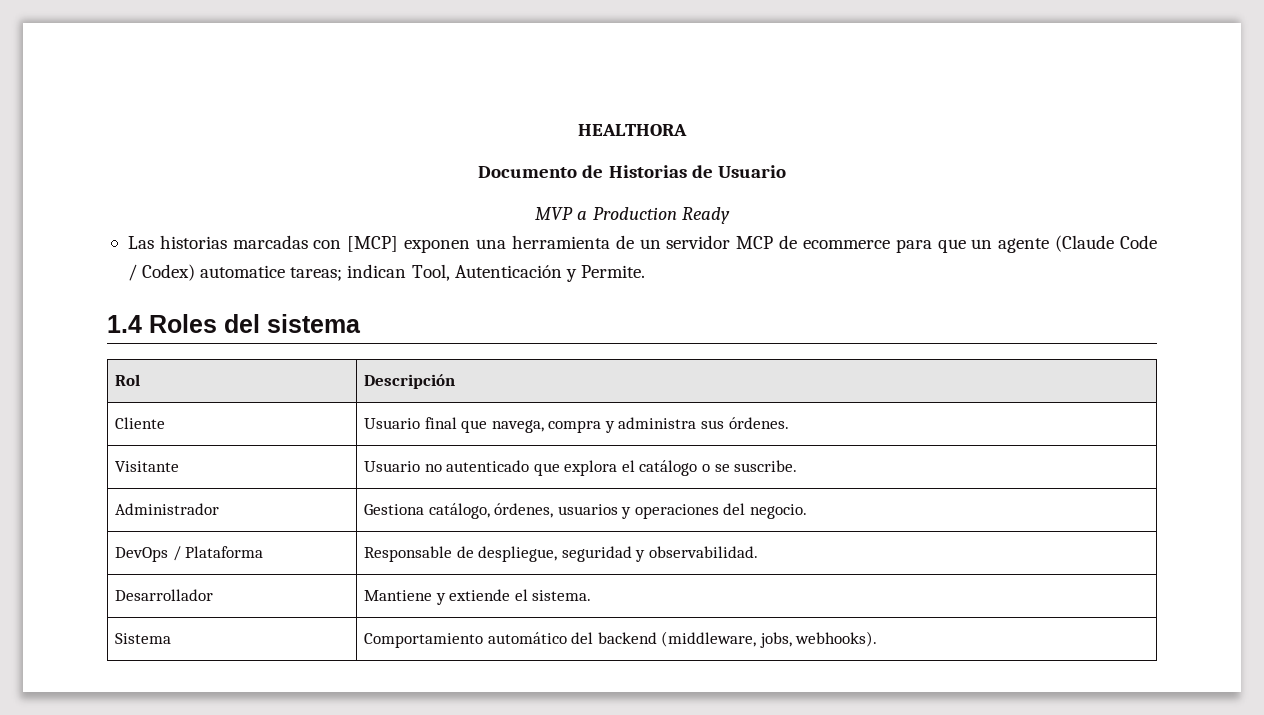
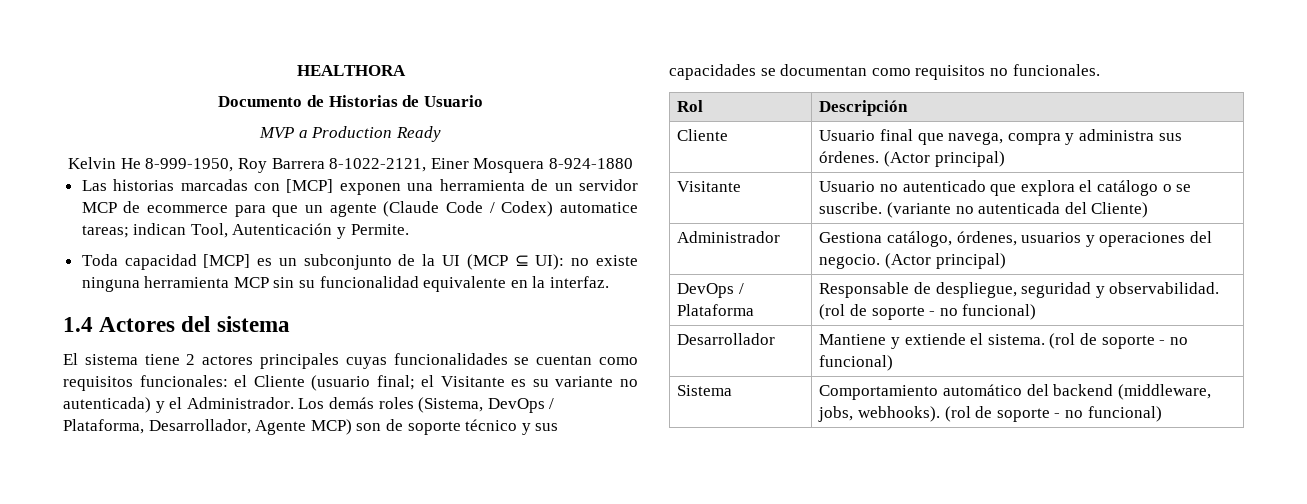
+ Kelvin He 8-999-1950, Roy Barrera 8-1022-2121, Einer Mosquera 8-924-1880
+ Toda capacidad [MCP] es un subconjunto de la UI (MCP ⊆ UI): no existe ninguna herramienta MCP sin su funcionalidad equivalente en la interfaz.
- 1.4 Roles del sistema
+ 1.4 Actores del sistema
+ El sistema tiene 2 actores principales cuyas funcionalidades se cuentan como requisitos funcionales: el Cliente (usuario final; el Visitante es su variante no autenticada) y el Administrador. Los demás roles (Sistema, DevOps / Plataforma, Desarrollador, Agente MCP) son de soporte técnico y sus capacidades se documentan como requisitos no funcionales.
- Cliente | Usuario final que navega, compra y administra sus órdenes.
+ Cliente | Usuario final que navega, compra y administra sus órdenes. (Actor principal)
- Visitante | Usuario no autenticado que explora el catálogo o se suscribe.
+ Visitante | Usuario no autenticado que explora el catálogo o se suscribe. (variante no autenticada del Cliente)
- Administrador | Gestiona catálogo, órdenes, usuarios y operaciones del negocio.
+ Administrador | Gestiona catálogo, órdenes, usuarios y operaciones del negocio. (Actor principal)
- DevOps / Plataforma | Responsable de despliegue, seguridad y observabilidad.
+ DevOps / Plataforma | Responsable de despliegue, seguridad y observabilidad. (rol de soporte - no funcional)
- Desarrollador | Mantiene y extiende el sistema.
+ Desarrollador | Mantiene y extiende el sistema. (rol de soporte - no funcional)
- Sistema | Comportamiento automático del backend (middleware, jobs, webhooks).
+ Sistema | Comportamiento automático del backend (middleware, jobs, webhooks). (rol de soporte - no funcional)

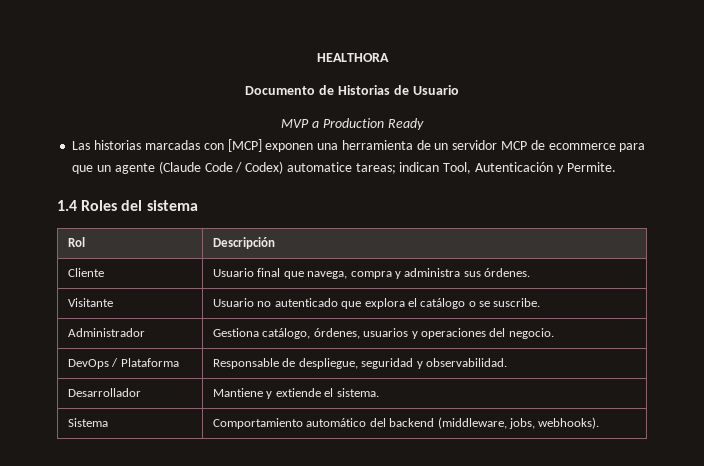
- Kelvin He 8-999-1950, Roy Barrera 8-1022-2121, Einer Mosquera 8-924-1880
- Toda capacidad [MCP] es un subconjunto de la UI (MCP ⊆ UI): no existe ninguna herramienta MCP sin su funcionalidad equivalente en la interfaz.
- 1.4 Actores del sistema
+ 1.4 Roles del sistema
- El sistema tiene 2 actores principales cuyas funcionalidades se cuentan como requisitos funcionales: el Cliente (usuario final; el Visitante es su variante no autenticada) y el Administrador. Los demás roles (Sistema, DevOps / Plataforma, Desarrollador, Agente MCP) son de soporte técnico y sus capacidades se documentan como requisitos no funcionales.
- Cliente | Usuario final que navega, compra y administra sus órdenes. (Actor principal)
+ Cliente | Usuario final que navega, compra y administra sus órdenes.
- Visitante | Usuario no autenticado que explora el catálogo o se suscribe. (variante no autenticada del Cliente)
+ Visitante | Usuario no autenticado que explora el catálogo o se suscribe.
- Administrador | Gestiona catálogo, órdenes, usuarios y operaciones del negocio. (Actor principal)
+ Administrador | Gestiona catálogo, órdenes, usuarios y operaciones del negocio.
- DevOps / Plataforma | Responsable de despliegue, seguridad y observabilidad. (rol de soporte - no funcional)
+ DevOps / Plataforma | Responsable de despliegue, seguridad y observabilidad.
- Desarrollador | Mantiene y extiende el sistema. (rol de soporte - no funcional)
+ Desarrollador | Mantiene y extiende el sistema.
- Sistema | Comportamiento automático del backend (middleware, jobs, webhooks). (rol de soporte - no funcional)
+ Sistema | Comportamiento automático del backend (middleware, jobs, webhooks).

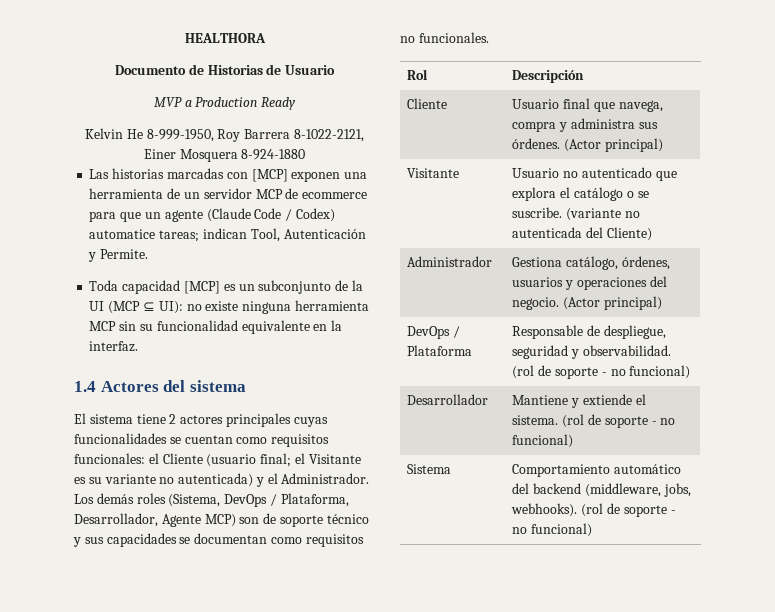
+ Kelvin He 8-999-1950, Roy Barrera 8-1022-2121, Einer Mosquera 8-924-1880
+ Toda capacidad [MCP] es un subconjunto de la UI (MCP ⊆ UI): no existe ninguna herramienta MCP sin su funcionalidad equivalente en la interfaz.
- 1.4 Roles del sistema
+ 1.4 Actores del sistema
+ El sistema tiene 2 actores principales cuyas funcionalidades se cuentan como requisitos funcionales: el Cliente (usuario final; el Visitante es su variante no autenticada) y el Administrador. Los demás roles (Sistema, DevOps / Plataforma, Desarrollador, Agente MCP) son de soporte técnico y sus capacidades se documentan como requisitos no funcionales.
- Cliente | Usuario final que navega, compra y administra sus órdenes.
+ Cliente | Usuario final que navega, compra y administra sus órdenes. (Actor principal)
- Visitante | Usuario no autenticado que explora el catálogo o se suscribe.
+ Visitante | Usuario no autenticado que explora el catálogo o se suscribe. (variante no autenticada del Cliente)
- Administrador | Gestiona catálogo, órdenes, usuarios y operaciones del negocio.
+ Administrador | Gestiona catálogo, órdenes, usuarios y operaciones del negocio. (Actor principal)
- DevOps / Plataforma | Responsable de despliegue, seguridad y observabilidad.
+ DevOps / Plataforma | Responsable de despliegue, seguridad y observabilidad. (rol de soporte - no funcional)
- Desarrollador | Mantiene y extiende el sistema.
+ Desarrollador | Mantiene y extiende el sistema. (rol de soporte - no funcional)
- Sistema | Comportamiento automático del backend (middleware, jobs, webhooks).
+ Sistema | Comportamiento automático del backend (middleware, jobs, webhooks). (rol de soporte - no funcional)

